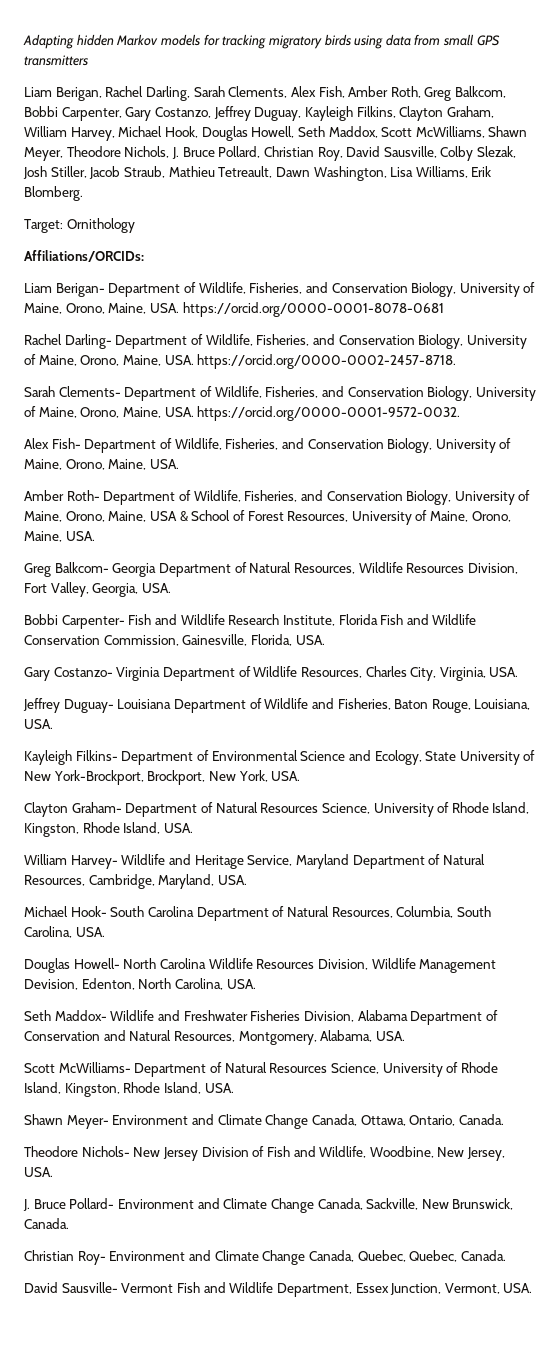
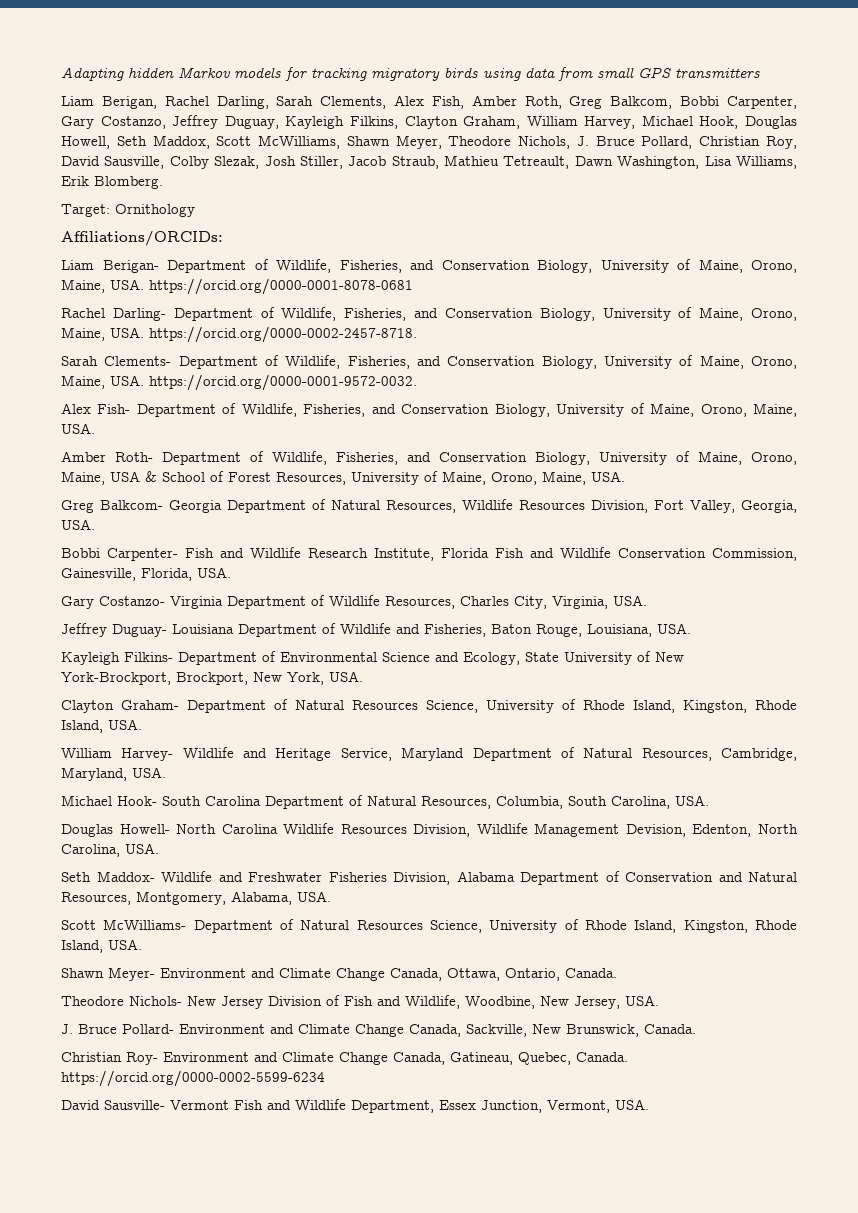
- Christian Roy- Environment and Climate Change Canada, Quebec, Quebec, Canada.
+ Christian Roy- Environment and Climate Change Canada, Gatineau, Quebec, Canada. https://orcid.org/0000-0002-5599-6234

